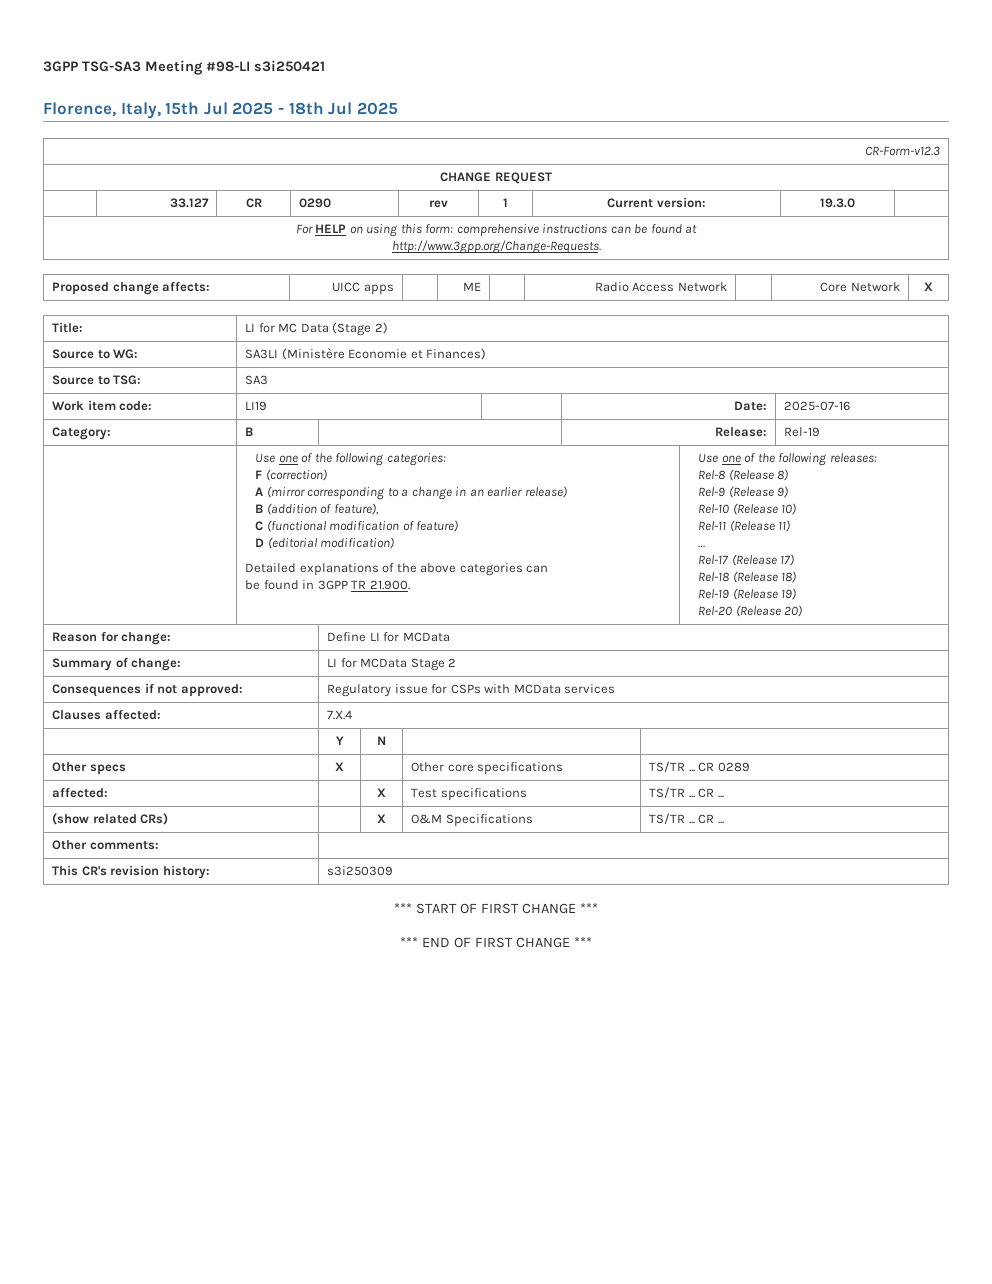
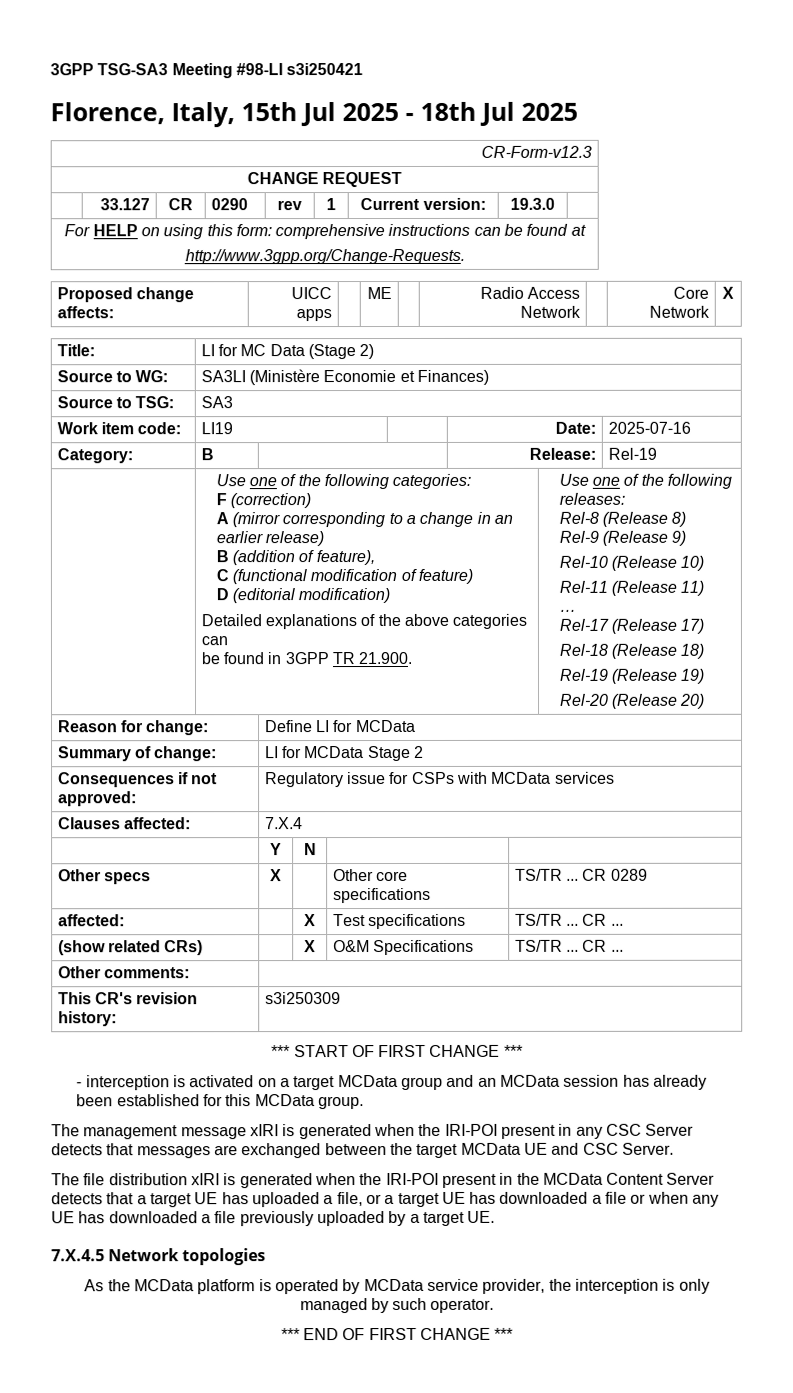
+ - interception is activated on a target MCData group and an MCData session has already been established for this MCData group.
+ The management message xIRI is generated when the IRI-POI present in any CSC Server detects that messages are exchanged between the target MCData UE and CSC Server.
+ The file distribution xIRI is generated when the IRI-POI present in the MCData Content Server detects that a target UE has uploaded a file, or a target UE has downloaded a file or when any UE has downloaded a file previously uploaded by a target UE.
+ 7.X.4.5 Network topologies
+ As the MCData platform is operated by MCData service provider, the interception is only managed by such operator.

